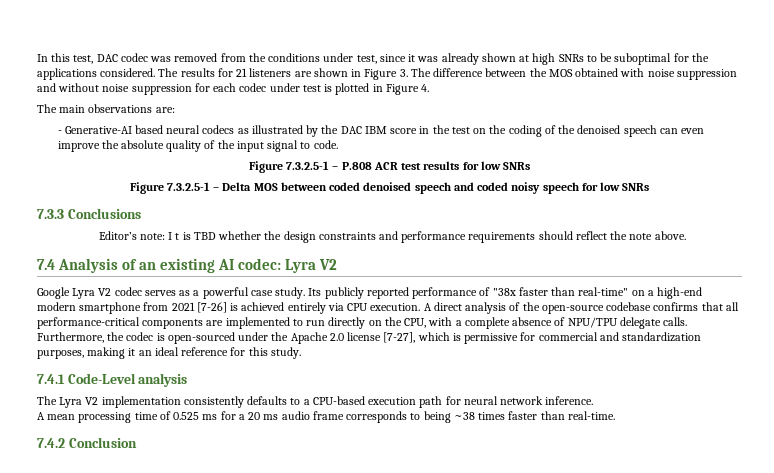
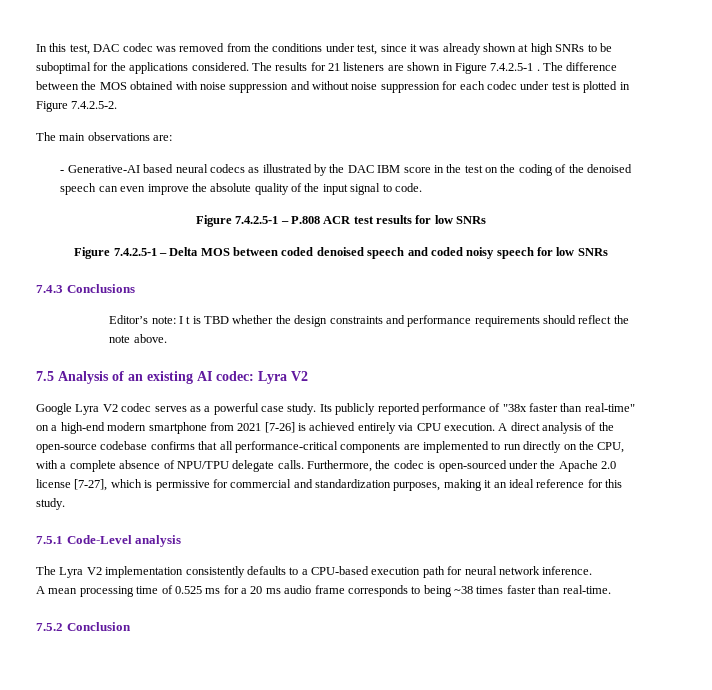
- The results for 21 listeners are shown in Figure 3. The difference between the MOS obtained with noise suppression and without noise suppression for each codec under test is plotted in Figure 4.
+ The results for 21 listeners are shown in Figure 7.4.2.5-1 . The difference between the MOS obtained with noise suppression and without noise suppression for each codec under test is plotted in Figure 7.4.2.5-2.
- Figure 7.3.2.5-1 – P.808 ACR test results for low SNRs
+ Figure 7.4.2.5-1 – P.808 ACR test results for low SNRs
- Figure 7.3.2.5-1 – Delta MOS between coded denoised speech and coded noisy speech for low SNRs
+ Figure 7.4.2.5-1 – Delta MOS between coded denoised speech and coded noisy speech for low SNRs
- 7.3.3 Conclusions
+ 7.4.3 Conclusions
- 7.4 Analysis of an existing AI codec: Lyra V2
+ 7.5 Analysis of an existing AI codec: Lyra V2
- 7.4.1 Code-Level analysis
+ 7.5.1 Code-Level analysis
- 7.4.2 Conclusion
+ 7.5.2 Conclusion

